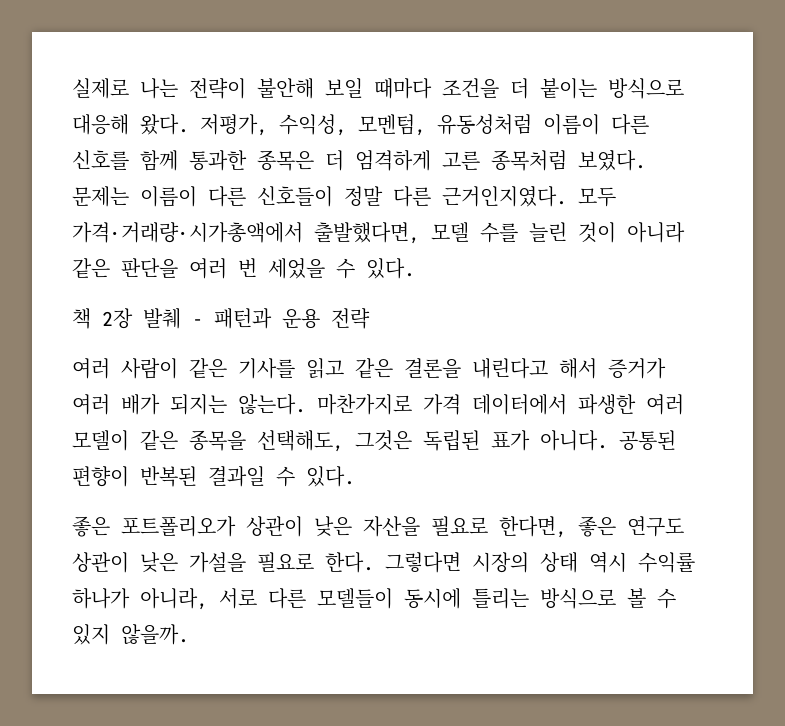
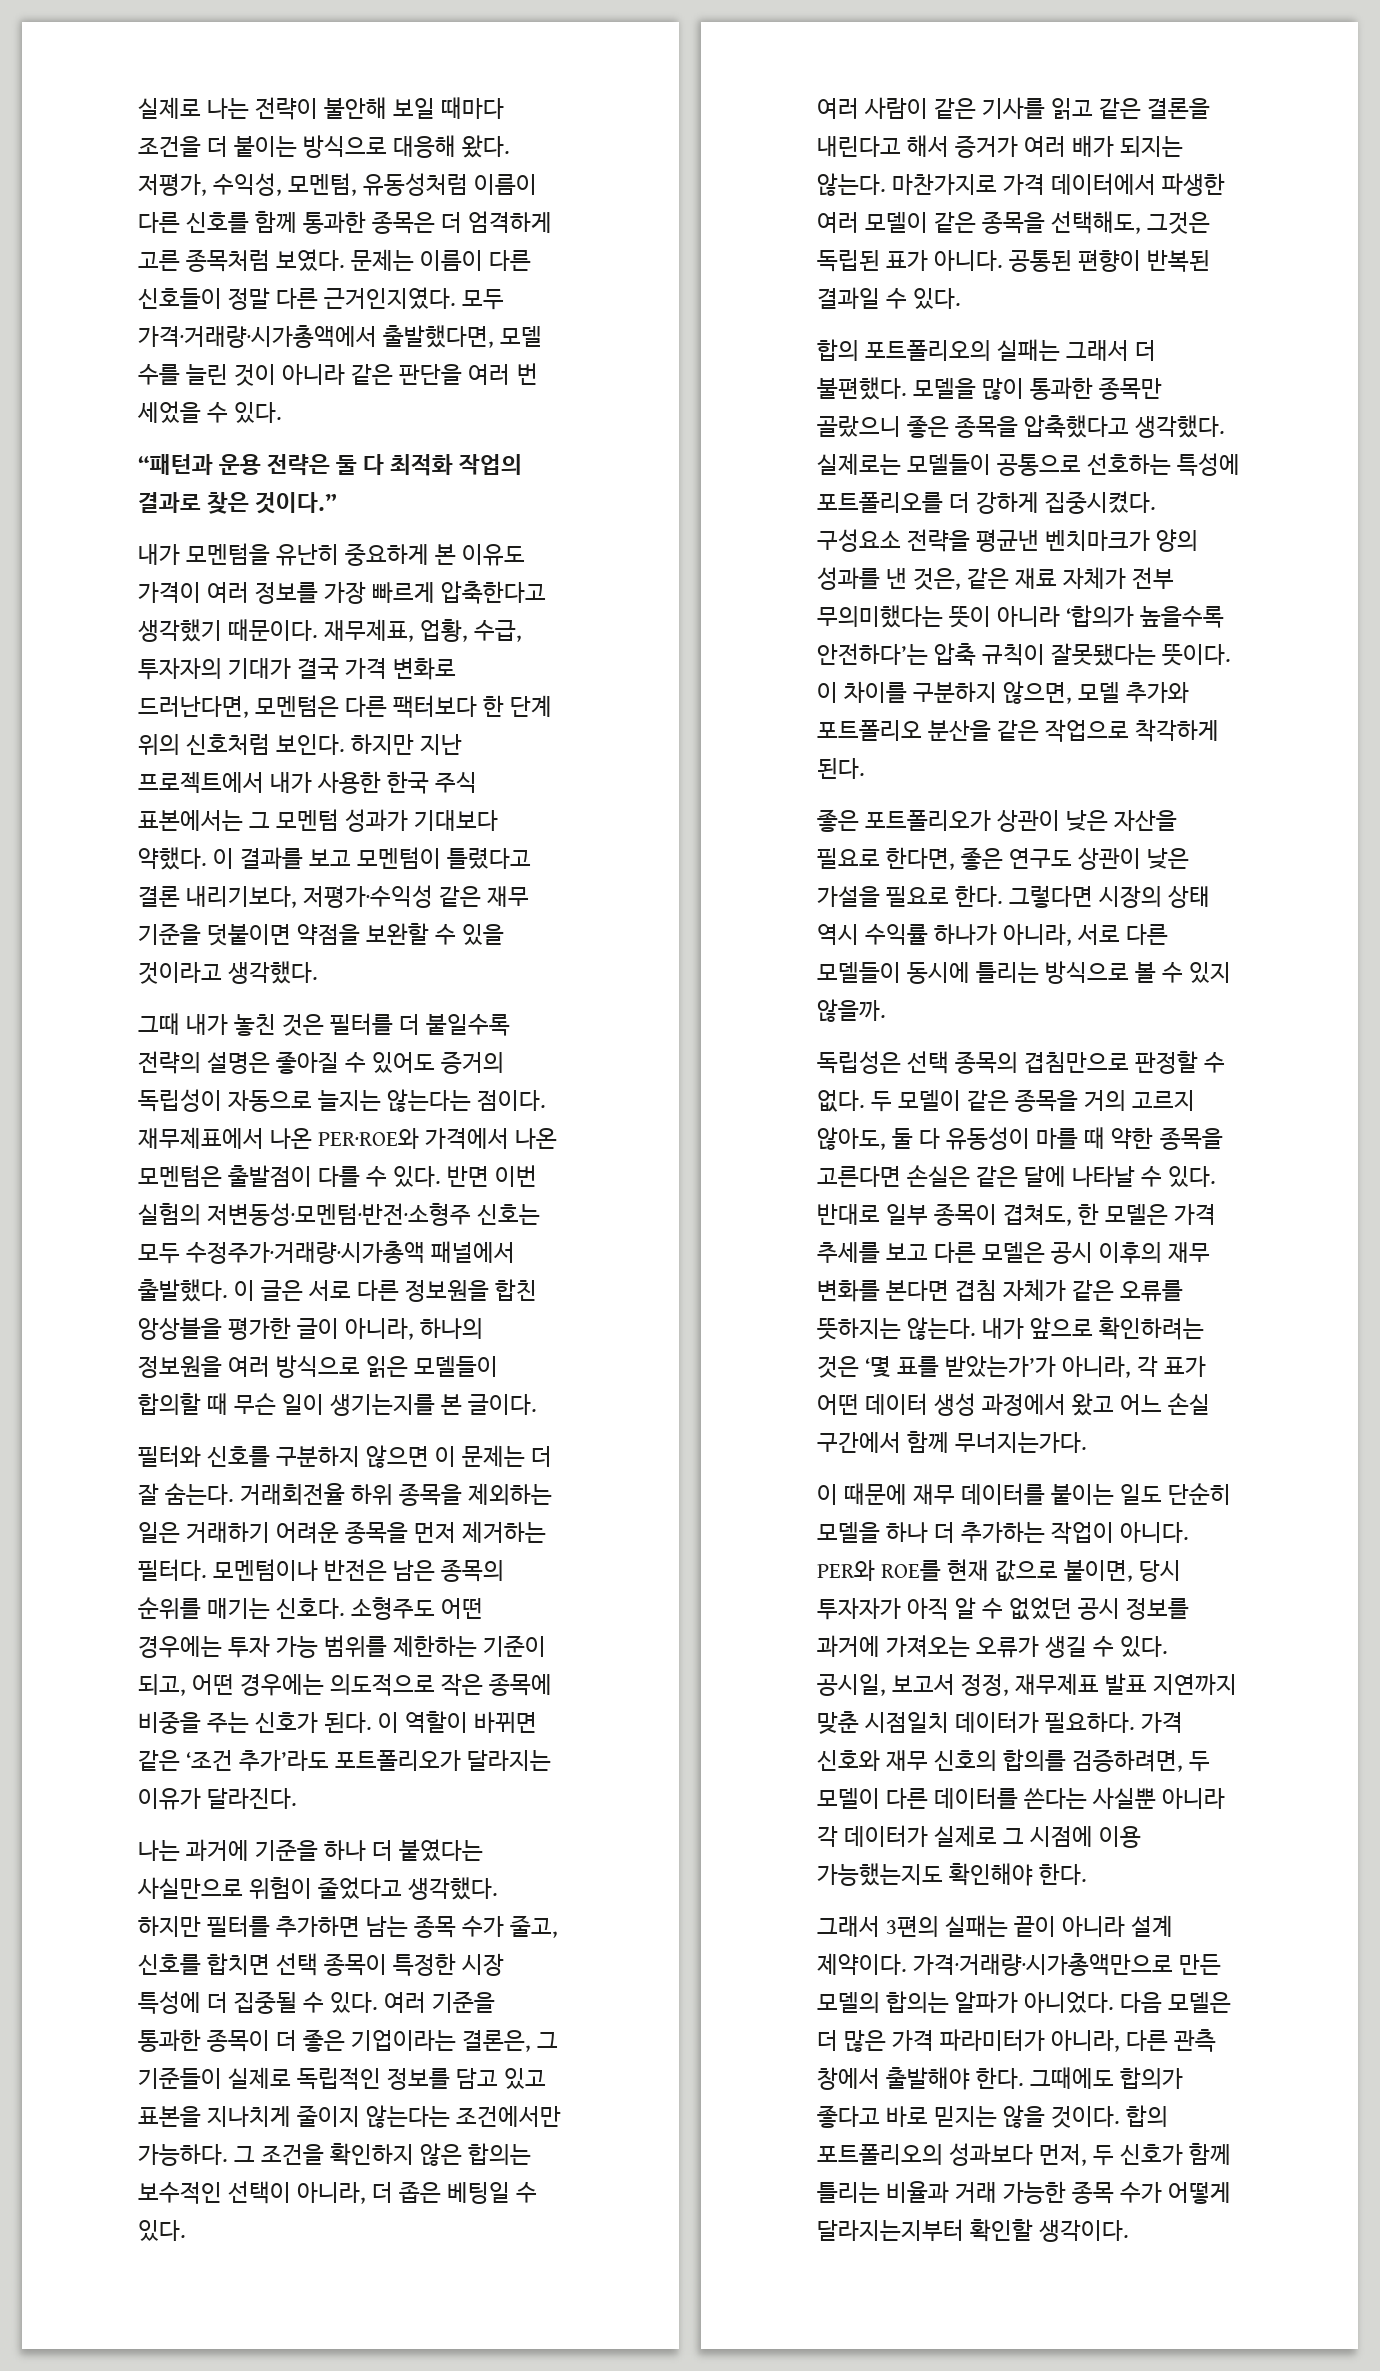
- 책 2장 발췌 - 패턴과 운용 전략
+ “패턴과 운용 전략은 둘 다 최적화 작업의 결과로 찾은 것이다.”
+ 내가 모멘텀을 유난히 중요하게 본 이유도 가격이 여러 정보를 가장 빠르게 압축한다고 생각했기 때문이다. 재무제표, 업황, 수급, 투자자의 기대가 결국 가격 변화로 드러난다면, 모멘텀은 다른 팩터보다 한 단계 위의 신호처럼 보인다. 하지만 지난 프로젝트에서 내가 사용한 한국 주식 표본에서는 그 모멘텀 성과가 기대보다 약했다. 이 결과를 보고 모멘텀이 틀렸다고 결론 내리기보다, 저평가·수익성 같은 재무 기준을 덧붙이면 약점을 보완할 수 있을 것이라고 생각했다.
+ 그때 내가 놓친 것은 필터를 더 붙일수록 전략의 설명은 좋아질 수 있어도 증거의 독립성이 자동으로 늘지는 않는다는 점이다. 재무제표에서 나온 PER·ROE와 가격에서 나온 모멘텀은 출발점이 다를 수 있다. 반면 이번 실험의 저변동성·모멘텀·반전·소형주 신호는 모두 수정주가·거래량·시가총액 패널에서 출발했다. 이 글은 서로 다른 정보원을 합친 앙상블을 평가한 글이 아니라, 하나의 정보원을 여러 방식으로 읽은 모델들이 합의할 때 무슨 일이 생기는지를 본 글이다.
+ 필터와 신호를 구분하지 않으면 이 문제는 더 잘 숨는다. 거래회전율 하위 종목을 제외하는 일은 거래하기 어려운 종목을 먼저 제거하는 필터다. 모멘텀이나 반전은 남은 종목의 순위를 매기는 신호다. 소형주도 어떤 경우에는 투자 가능 범위를 제한하는 기준이 되고, 어떤 경우에는 의도적으로 작은 종목에 비중을 주는 신호가 된다. 이 역할이 바뀌면 같은 ‘조건 추가’라도 포트폴리오가 달라지는 이유가 달라진다.
+ 나는 과거에 기준을 하나 더 붙였다는 사실만으로 위험이 줄었다고 생각했다. 하지만 필터를 추가하면 남는 종목 수가 줄고, 신호를 합치면 선택 종목이 특정한 시장 특성에 더 집중될 수 있다. 여러 기준을 통과한 종목이 더 좋은 기업이라는 결론은, 그 기준들이 실제로 독립적인 정보를 담고 있고 표본을 지나치게 줄이지 않는다는 조건에서만 가능하다. 그 조건을 확인하지 않은 합의는 보수적인 선택이 아니라, 더 좁은 베팅일 수 있다.
+ 합의 포트폴리오의 실패는 그래서 더 불편했다. 모델을 많이 통과한 종목만 골랐으니 좋은 종목을 압축했다고 생각했다. 실제로는 모델들이 공통으로 선호하는 특성에 포트폴리오를 더 강하게 집중시켰다. 구성요소 전략을 평균낸 벤치마크가 양의 성과를 낸 것은, 같은 재료 자체가 전부 무의미했다는 뜻이 아니라 ‘합의가 높을수록 안전하다’는 압축 규칙이 잘못됐다는 뜻이다. 이 차이를 구분하지 않으면, 모델 추가와 포트폴리오 분산을 같은 작업으로 착각하게 된다.
+ 독립성은 선택 종목의 겹침만으로 판정할 수 없다. 두 모델이 같은 종목을 거의 고르지 않아도, 둘 다 유동성이 마를 때 약한 종목을 고른다면 손실은 같은 달에 나타날 수 있다. 반대로 일부 종목이 겹쳐도, 한 모델은 가격 추세를 보고 다른 모델은 공시 이후의 재무 변화를 본다면 겹침 자체가 같은 오류를 뜻하지는 않는다. 내가 앞으로 확인하려는 것은 ‘몇 표를 받았는가’가 아니라, 각 표가 어떤 데이터 생성 과정에서 왔고 어느 손실 구간에서 함께 무너지는가다.
+ 이 때문에 재무 데이터를 붙이는 일도 단순히 모델을 하나 더 추가하는 작업이 아니다. PER와 ROE를 현재 값으로 붙이면, 당시 투자자가 아직 알 수 없었던 공시 정보를 과거에 가져오는 오류가 생길 수 있다. 공시일, 보고서 정정, 재무제표 발표 지연까지 맞춘 시점일치 데이터가 필요하다. 가격 신호와 재무 신호의 합의를 검증하려면, 두 모델이 다른 데이터를 쓴다는 사실뿐 아니라 각 데이터가 실제로 그 시점에 이용 가능했는지도 확인해야 한다.
+ 그래서 3편의 실패는 끝이 아니라 설계 제약이다. 가격·거래량·시가총액만으로 만든 모델의 합의는 알파가 아니었다. 다음 모델은 더 많은 가격 파라미터가 아니라, 다른 관측 창에서 출발해야 한다. 그때에도 합의가 좋다고 바로 믿지는 않을 것이다. 합의 포트폴리오의 성과보다 먼저, 두 신호가 함께 틀리는 비율과 거래 가능한 종목 수가 어떻게 달라지는지부터 확인할 생각이다.

